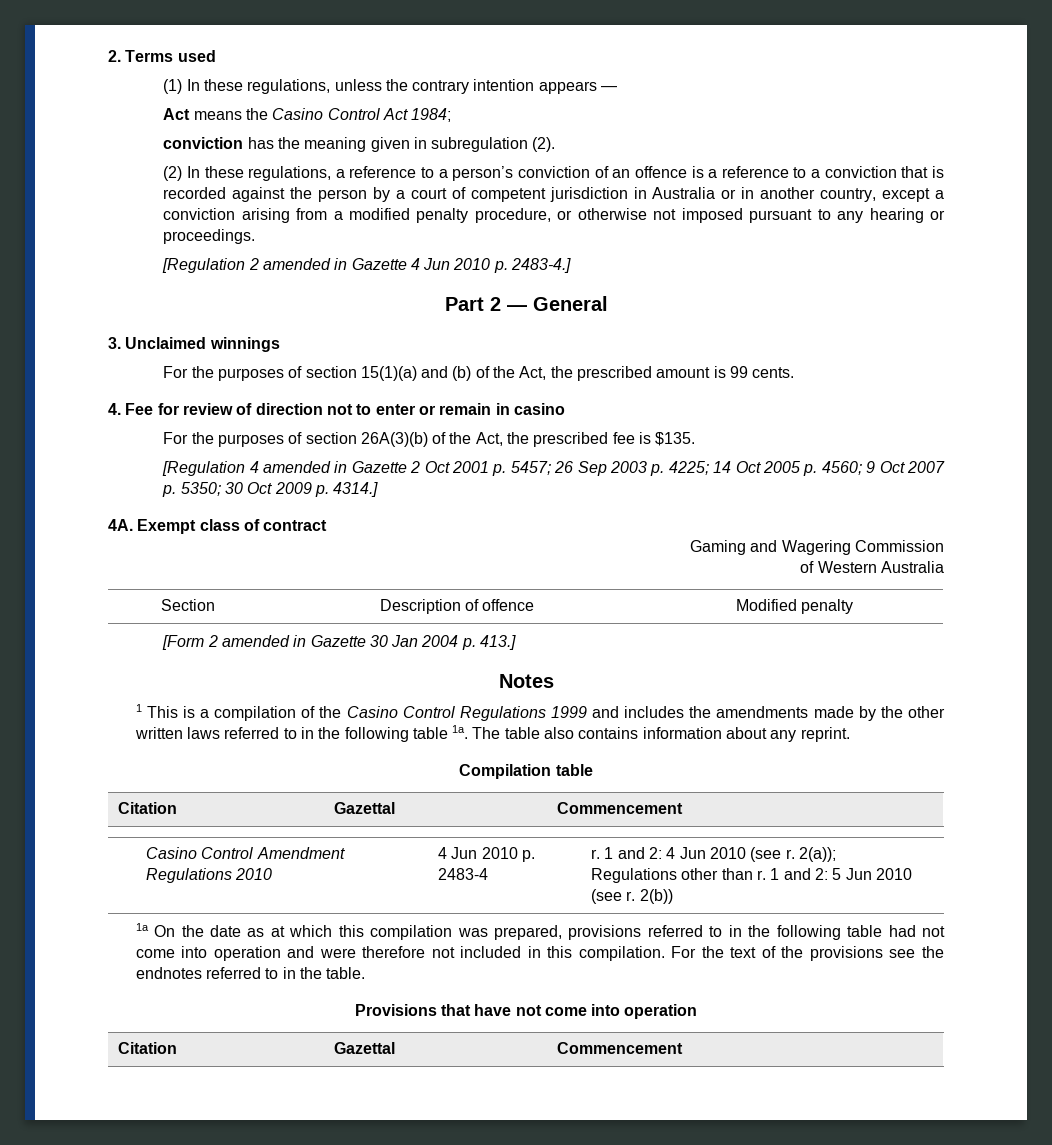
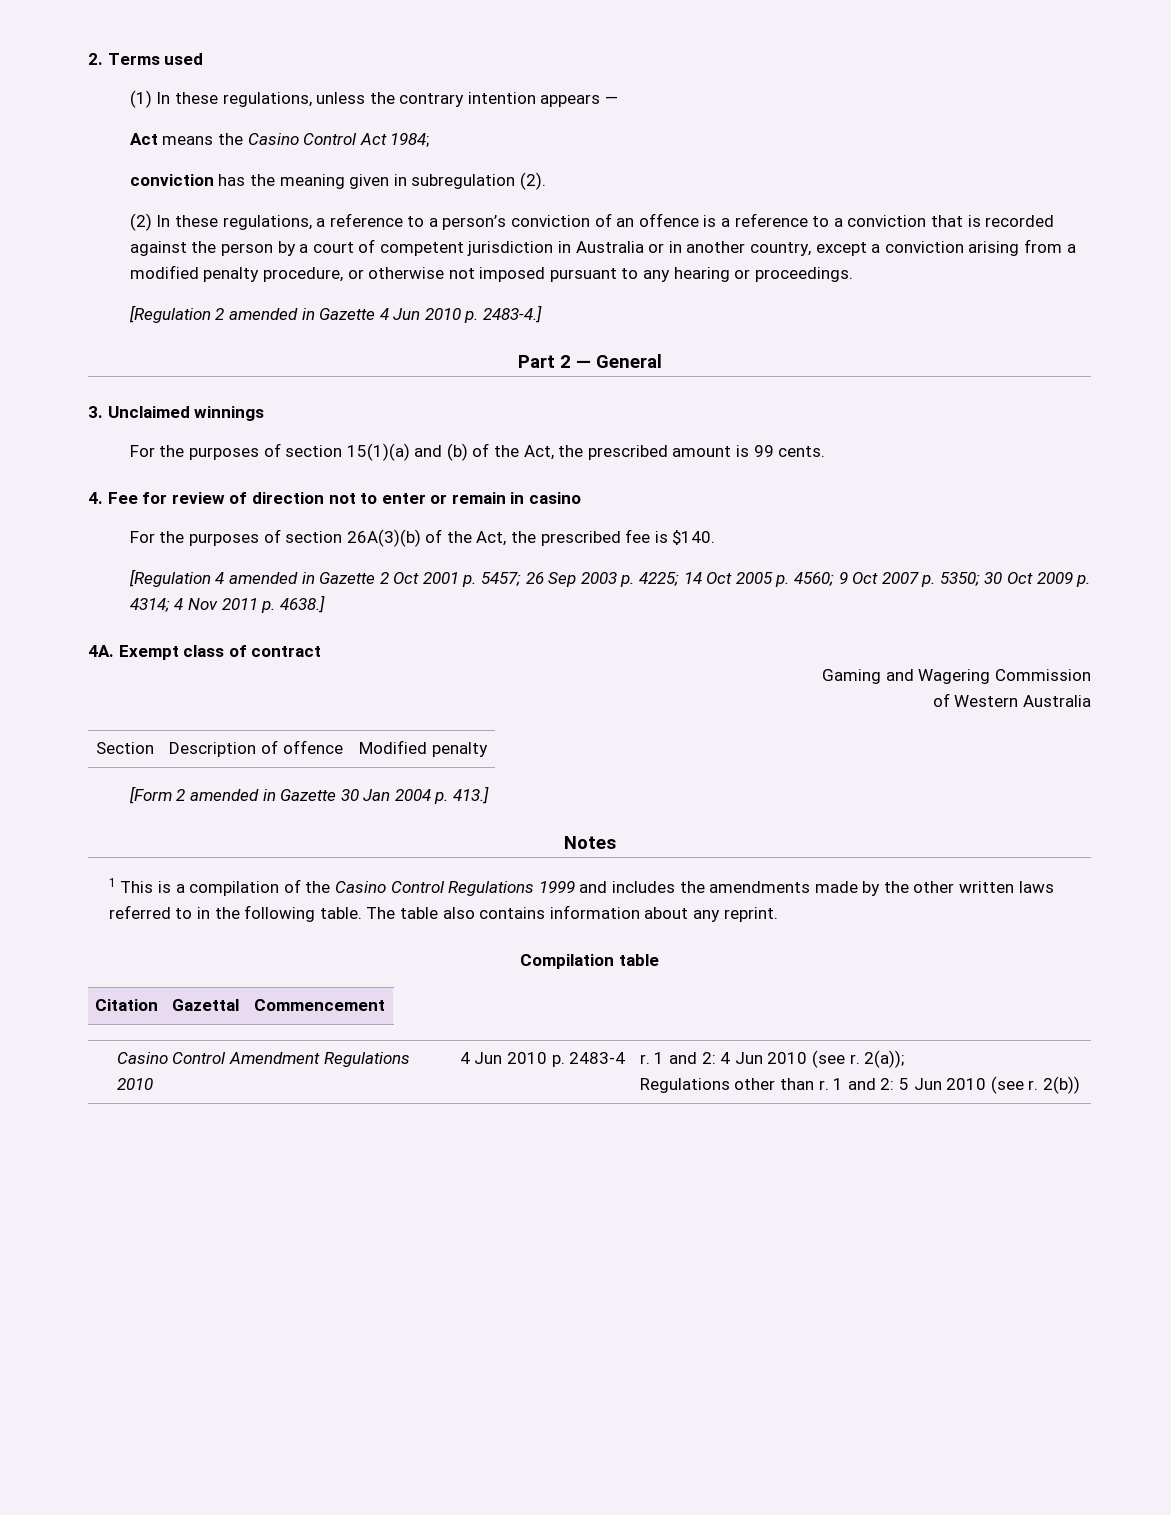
- For the purposes of section 26A(3)(b) of the Act, the prescribed fee is $135.
+ For the purposes of section 26A(3)(b) of the Act, the prescribed fee is $140.
- [Regulation 4 amended in Gazette 2 Oct 2001 p. 5457; 26 Sep 2003 p. 4225; 14 Oct 2005 p. 4560; 9 Oct 2007 p. 5350; 30 Oct 2009 p. 4314.]
+ [Regulation 4 amended in Gazette 2 Oct 2001 p. 5457; 26 Sep 2003 p. 4225; 14 Oct 2005 p. 4560; 9 Oct 2007 p. 5350; 30 Oct 2009 p. 4314; 4 Nov 2011 p. 4638.]
- 1 This is a compilation of the Casino Control Regulations 1999 and includes the amendments made by the other written laws referred to in the following table 1a.
+ 1 This is a compilation of the Casino Control Regulations 1999 and includes the amendments made by the other written laws referred to in the following table.
- 1a On the date as at which this compilation was prepared, provisions referred to in the following table had not come into operation and were therefore not included in this compilation. For the text of the provisions see the endnotes referred to in the table.
- Provisions that have not come into operation
- Citation | Gazettal | Commencement

